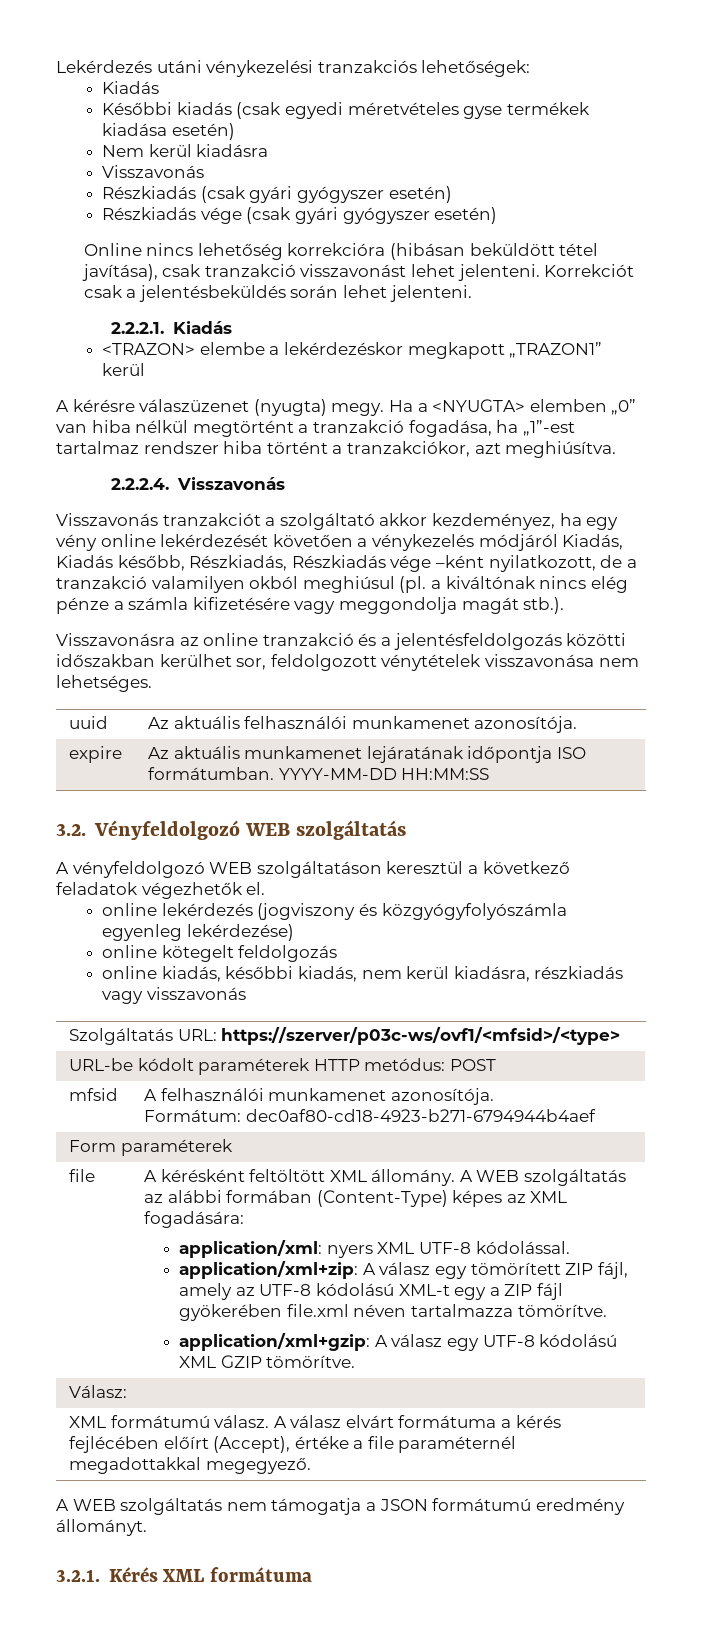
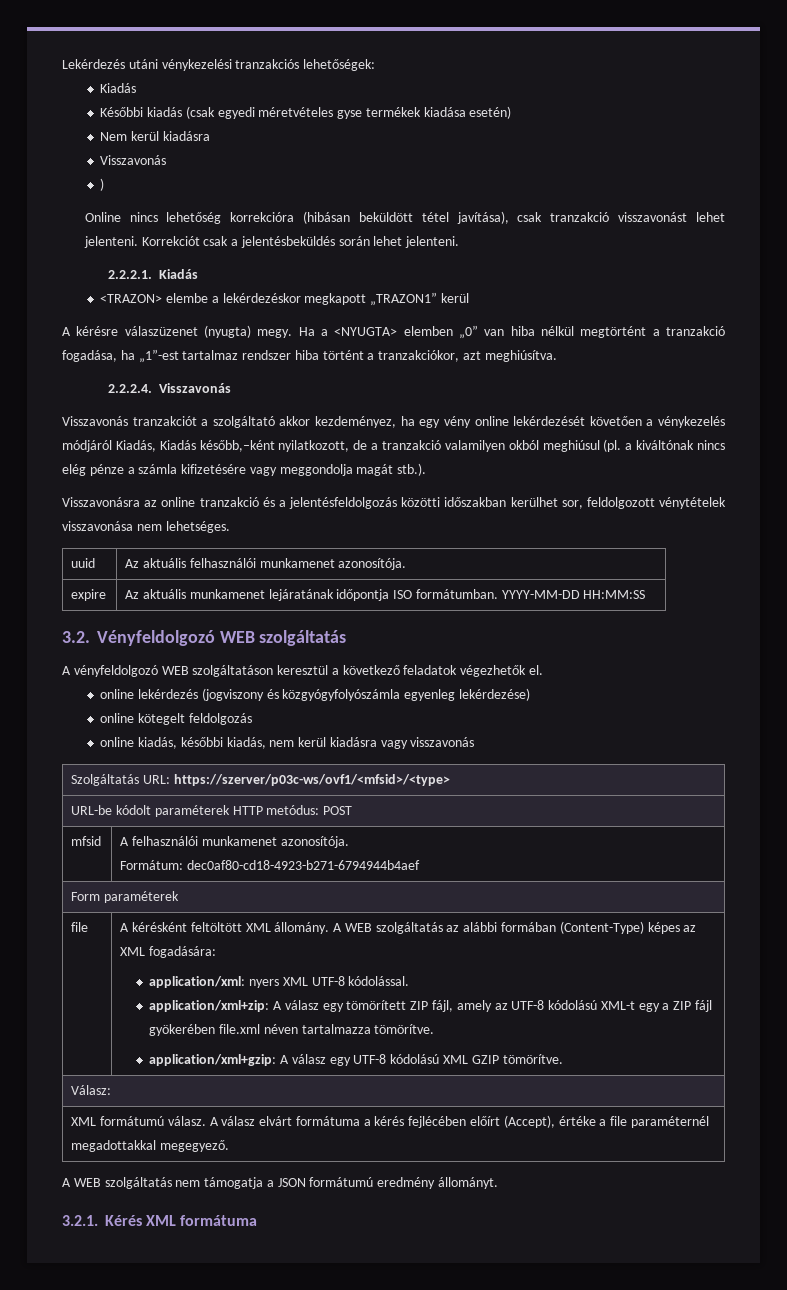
- Részkiadás (csak gyári gyógyszer esetén)
- Részkiadás vége (csak gyári gyógyszer esetén)
+ )
- Visszavonás tranzakciót a szolgáltató akkor kezdeményez, ha egy vény online lekérdezését követően a vénykezelés módjáról Kiadás, Kiadás később, Részkiadás, Részkiadás vége –ként nyilatkozott, de a tranzakció valamilyen okból meghiúsul (pl. a kiváltónak nincs elég pénze a számla kifizetésére vagy meggondolja magát stb.).
+ Visszavonás tranzakciót a szolgáltató akkor kezdeményez, ha egy vény online lekérdezését követően a vénykezelés módjáról Kiadás, Kiadás később,–ként nyilatkozott, de a tranzakció valamilyen okból meghiúsul (pl. a kiváltónak nincs elég pénze a számla kifizetésére vagy meggondolja magát stb.).
- online kiadás, későbbi kiadás, nem kerül kiadásra, részkiadás vagy visszavonás
+ online kiadás, későbbi kiadás, nem kerül kiadásra vagy visszavonás

